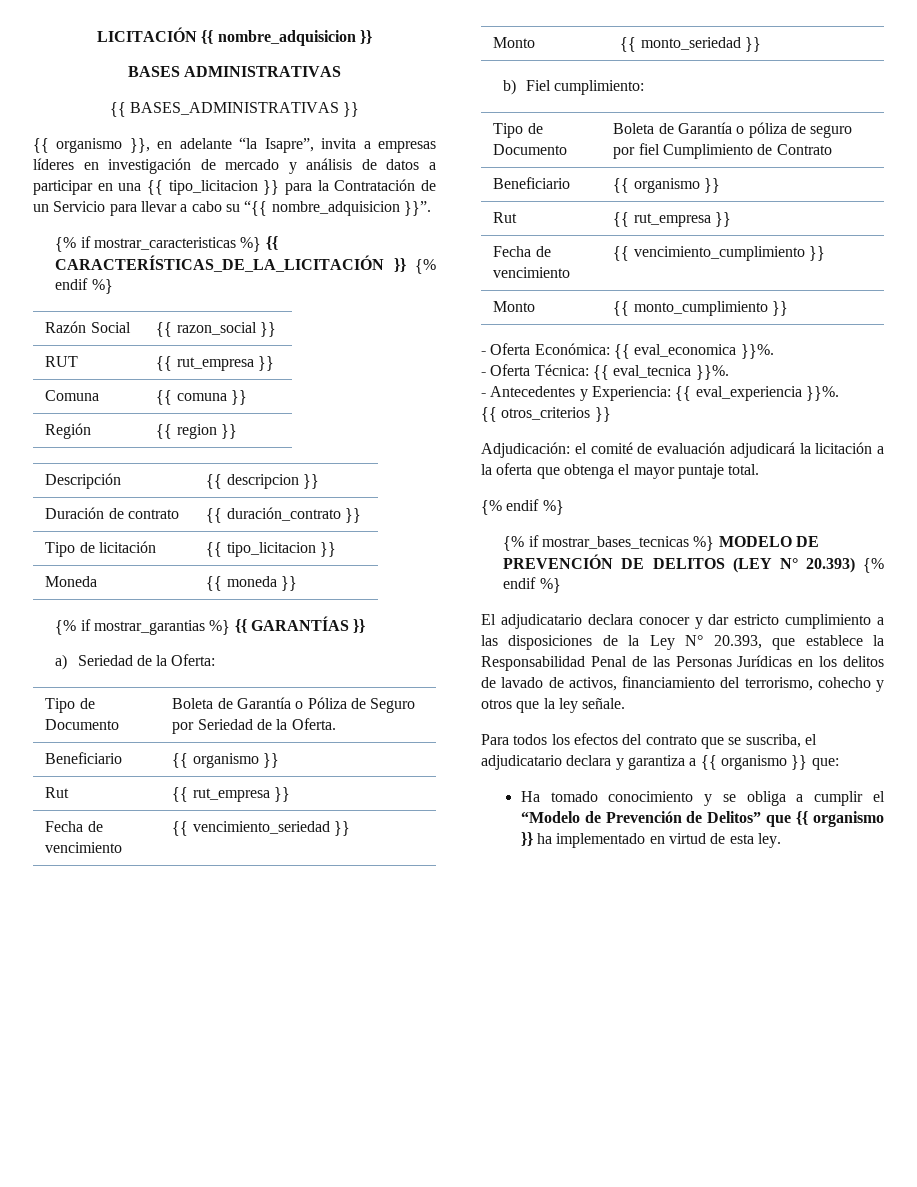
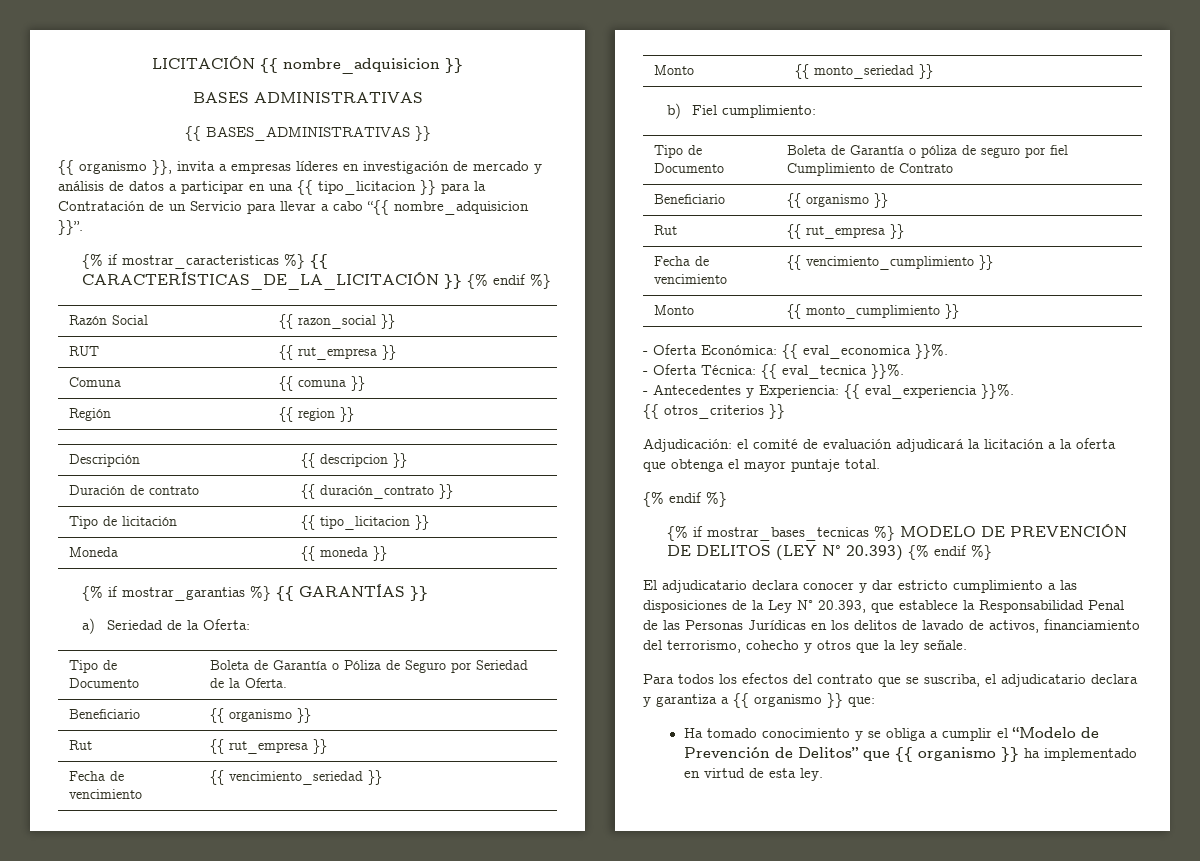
- {{ organismo }}, en adelante “la Isapre”, invita a empresas líderes en investigación de mercado y análisis de datos a participar en una {{ tipo_licitacion }} para la Contratación de un Servicio para llevar a cabo su “{{ nombre_adquisicion }}”.
+ {{ organismo }}, invita a empresas líderes en investigación de mercado y análisis de datos a participar en una {{ tipo_licitacion }} para la Contratación de un Servicio para llevar a cabo “{{ nombre_adquisicion }}”.

